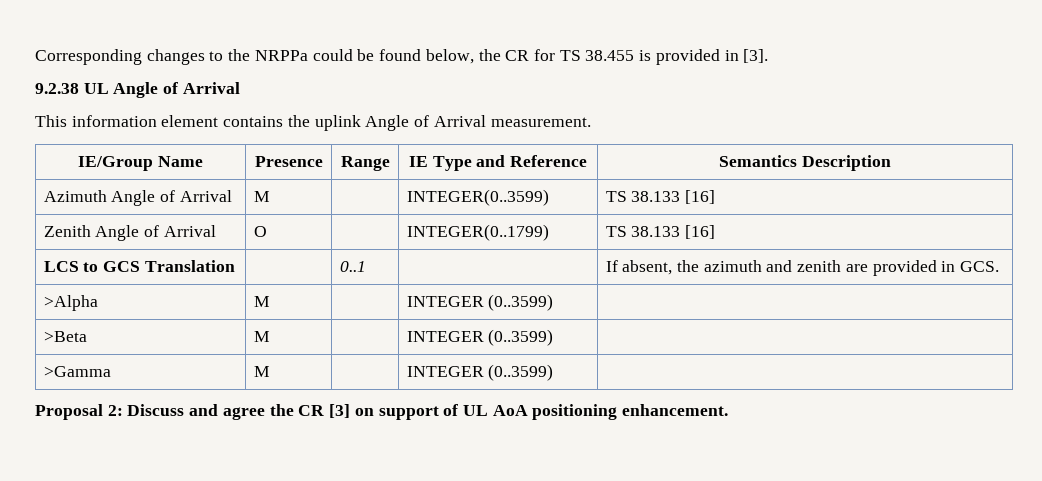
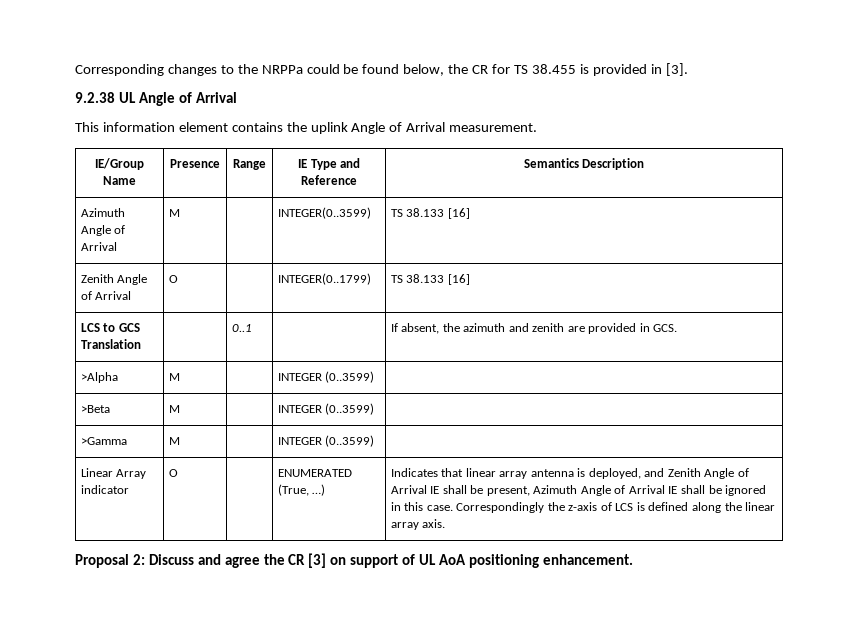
+ Linear Array indicator | O | | ENUMERATED (True, …) | Indicates that linear array antenna is deployed, and Zenith Angle of Arrival IE shall be present, Azimuth Angle of Arrival IE shall be ignored in this case. Correspondingly the z-axis of LCS is defined along the linear array axis.

